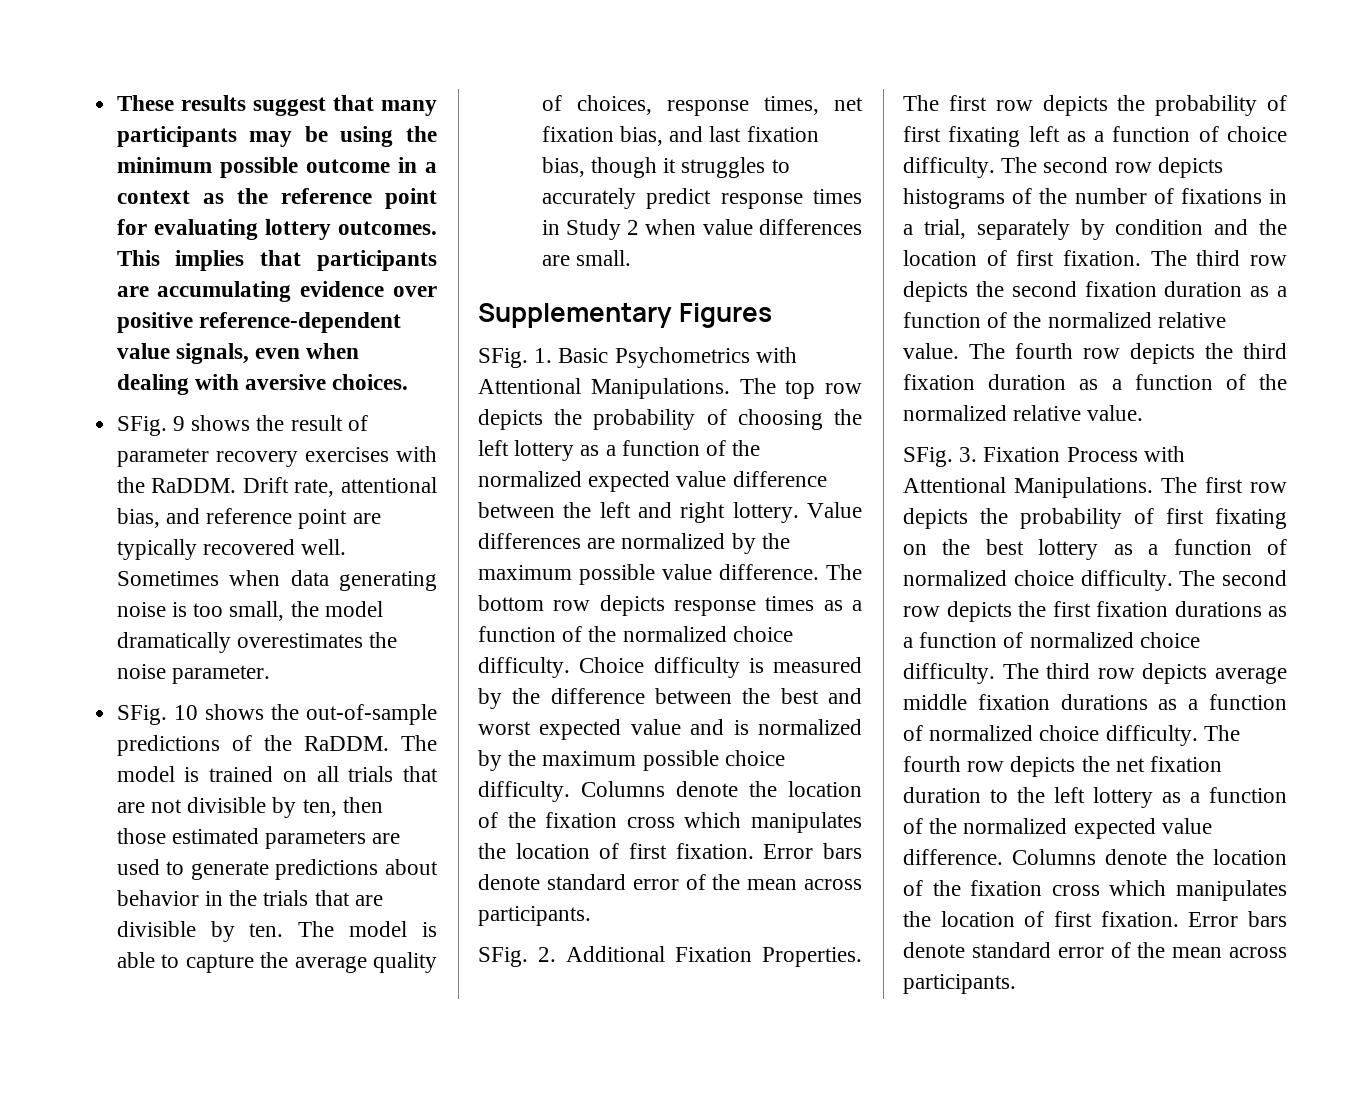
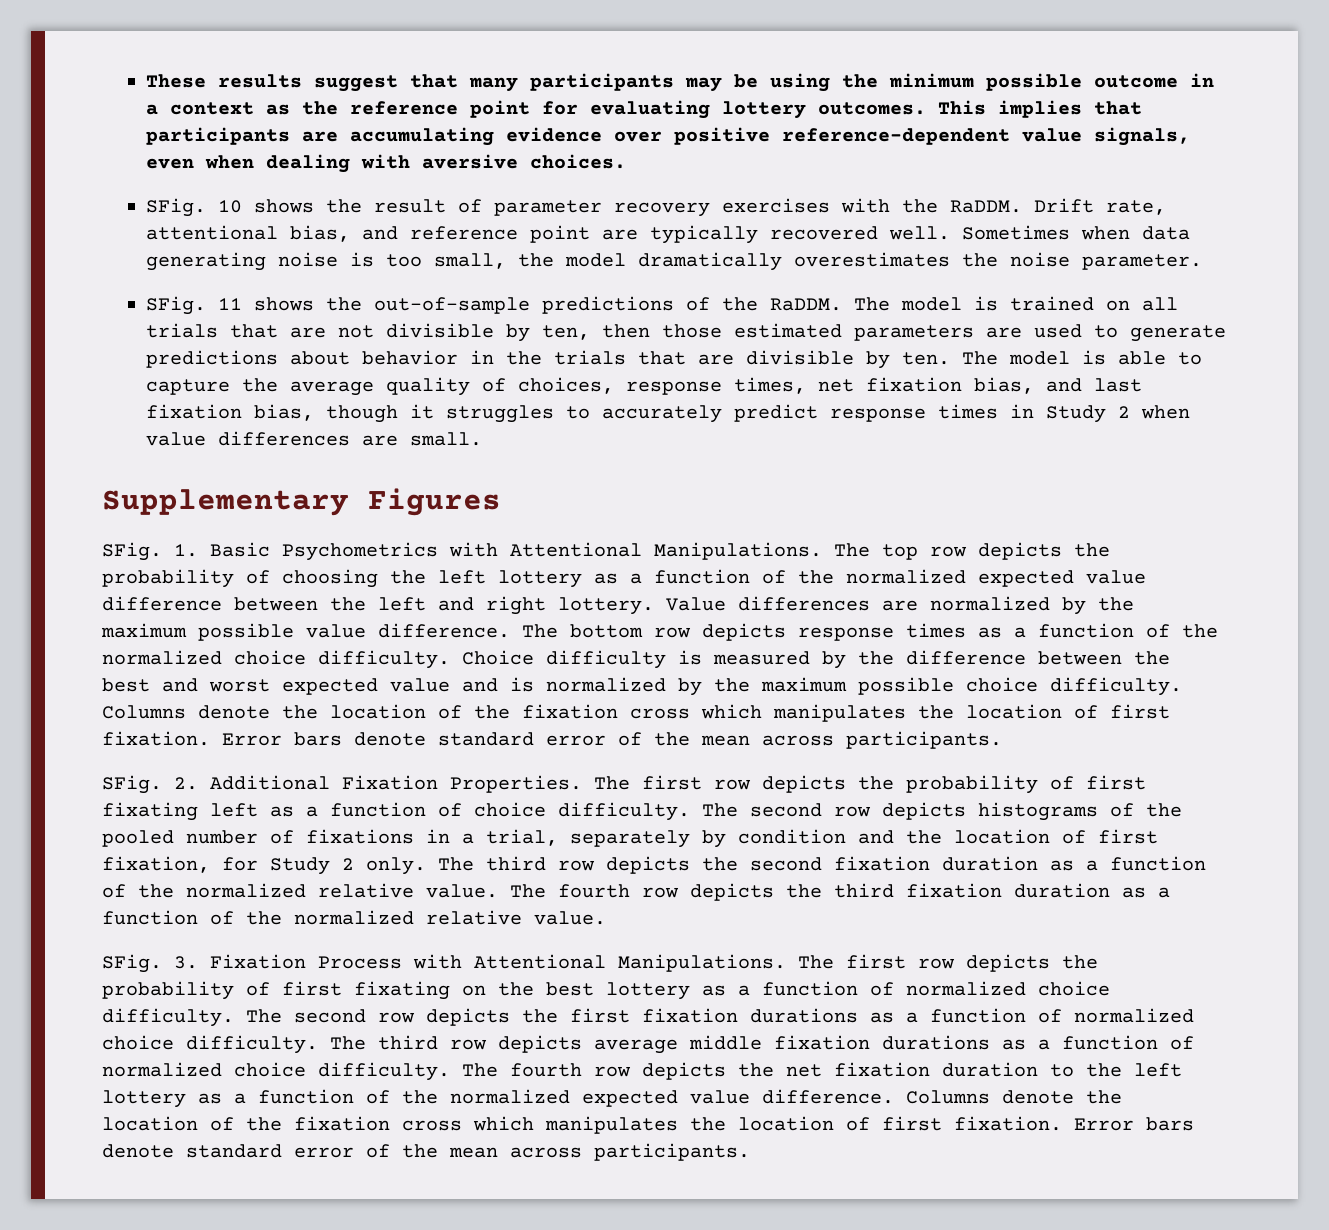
- 9 shows the result of parameter recovery exercises with the RaDDM.
+ 10 shows the result of parameter recovery exercises with the RaDDM.
- 10 shows the out-of-sample predictions of the RaDDM.
+ 11 shows the out-of-sample predictions of the RaDDM.
- The second row depicts histograms of the number of fixations in a trial, separately by condition and the location of first fixation.
+ The second row depicts histograms of the pooled number of fixations in a trial, separately by condition and the location of first fixation, for Study 2 only.

